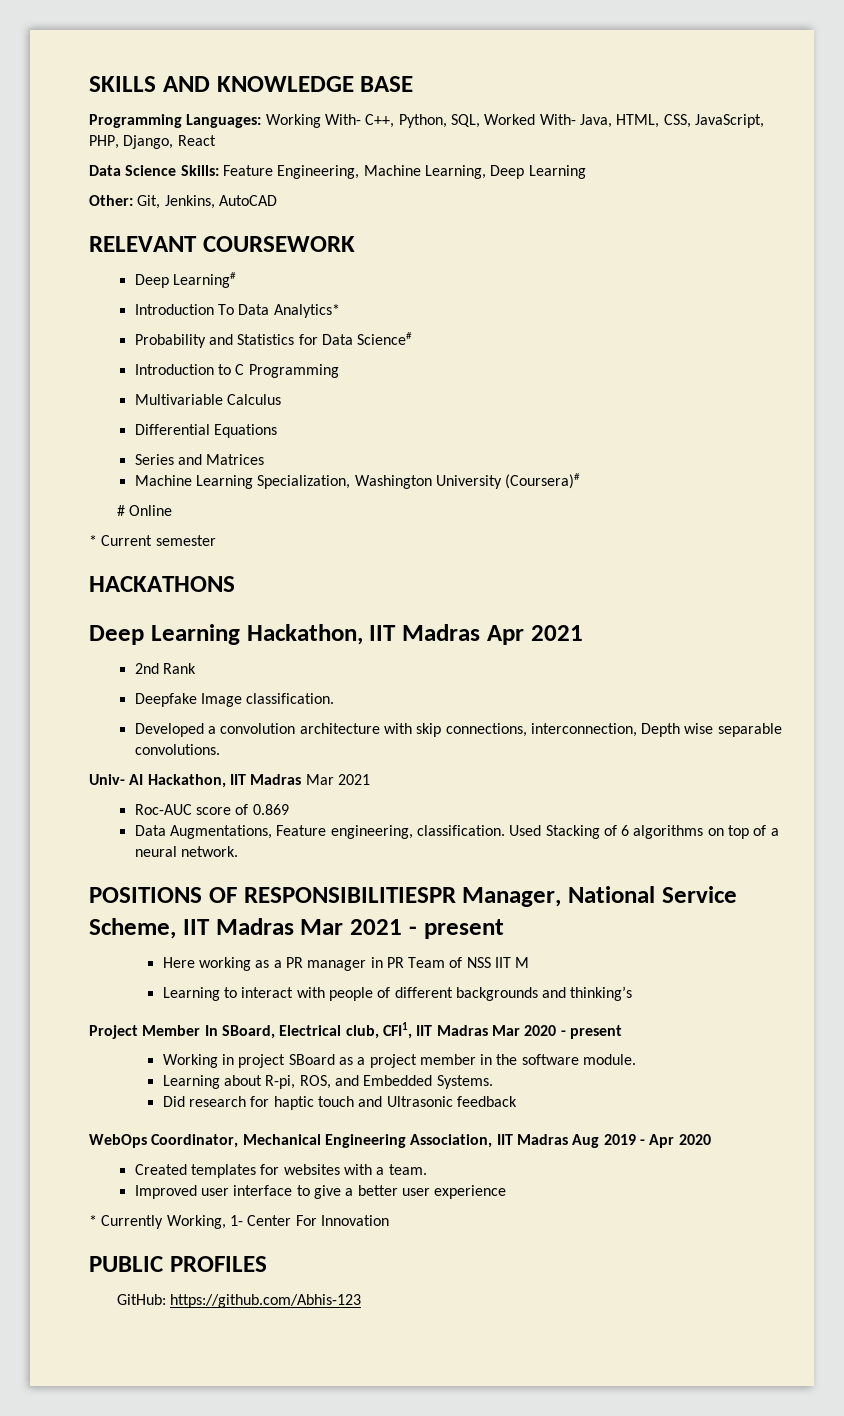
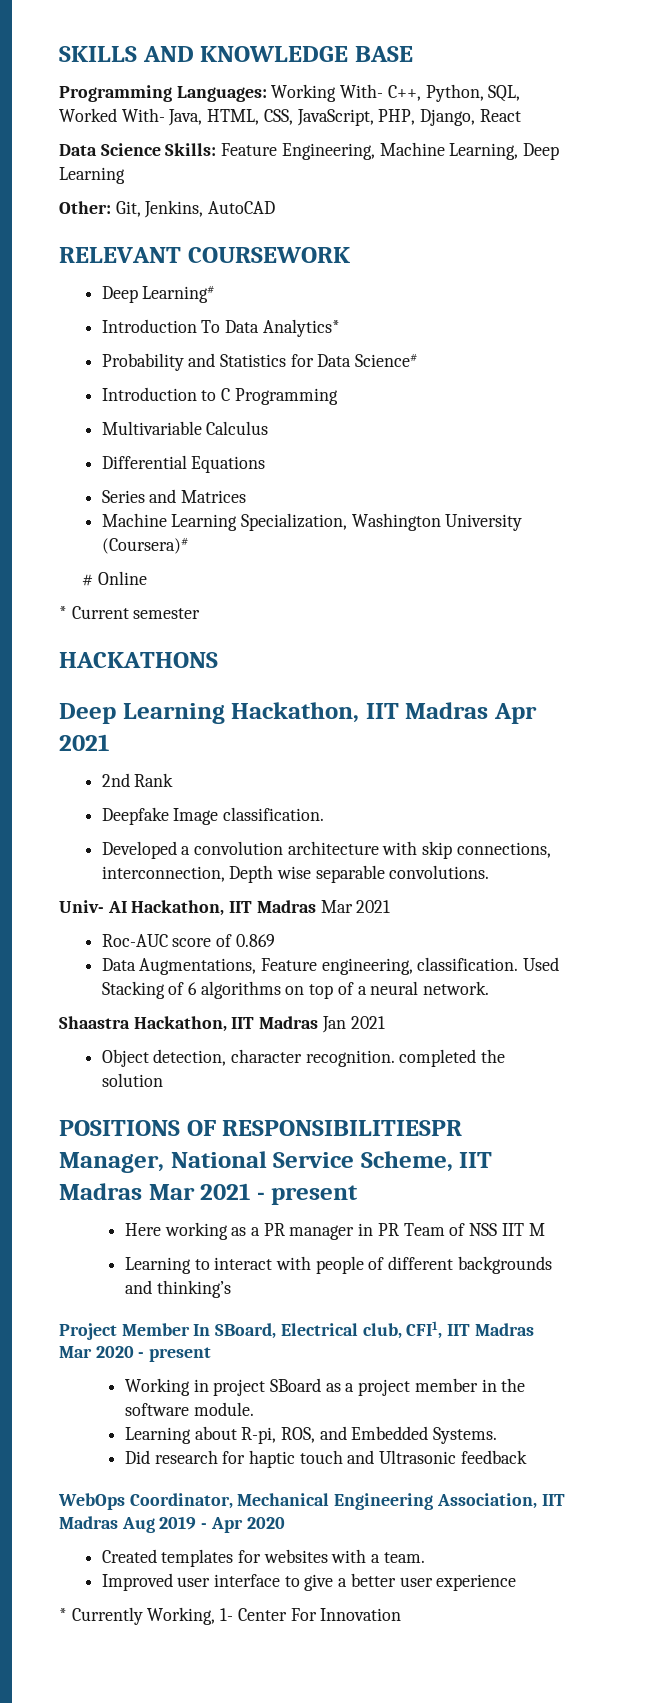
+ Shaastra Hackathon, IIT Madras Jan 2021
+ Object detection, character recognition. completed the solution
- PUBLIC PROFILES
- GitHub: https://github.com/Abhis-123

